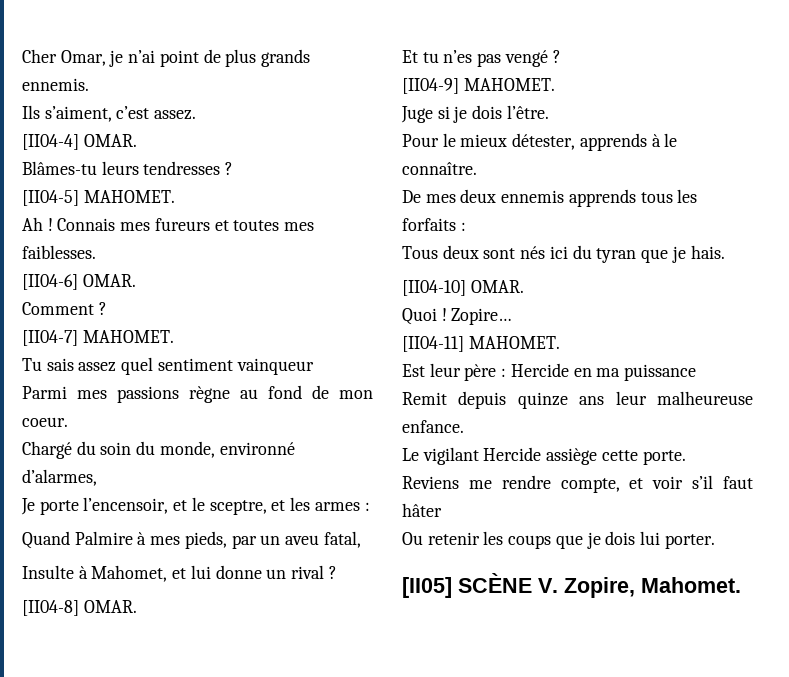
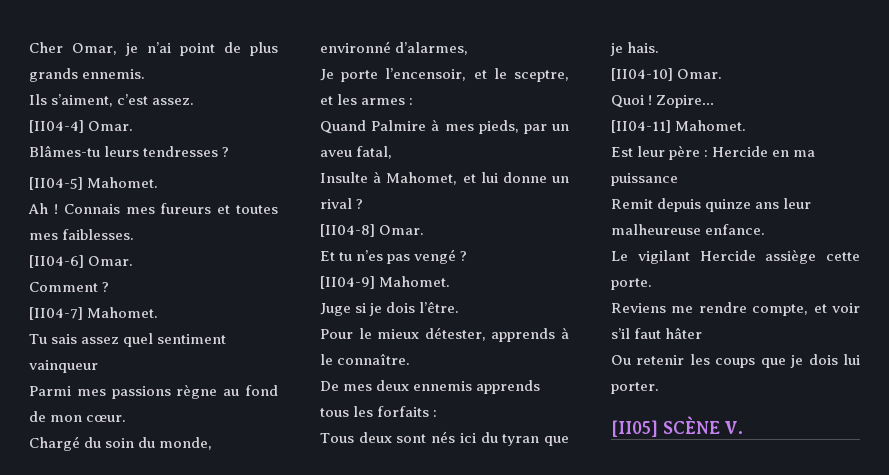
- [II04-4] OMAR.
+ [II04-4] Omar.
- [II04-5] MAHOMET.
+ [II04-5] Mahomet.
- [II04-6] OMAR.
+ [II04-6] Omar.
- [II04-7] MAHOMET.
+ [II04-7] Mahomet.
- Parmi mes passions règne au fond de mon coeur.
+ Parmi mes passions règne au fond de mon cœur.
- [II04-8] OMAR.
+ [II04-8] Omar.
- [II04-9] MAHOMET.
+ [II04-9] Mahomet.
- [II04-10] OMAR.
+ [II04-10] Omar.
- [II04-11] MAHOMET.
+ [II04-11] Mahomet.
- [II05] SCÈNE V. Zopire, Mahomet.
+ [II05] SCÈNE V.

